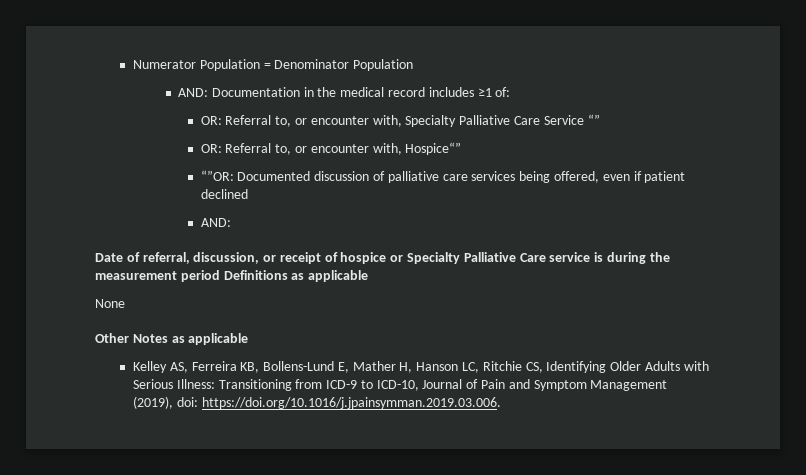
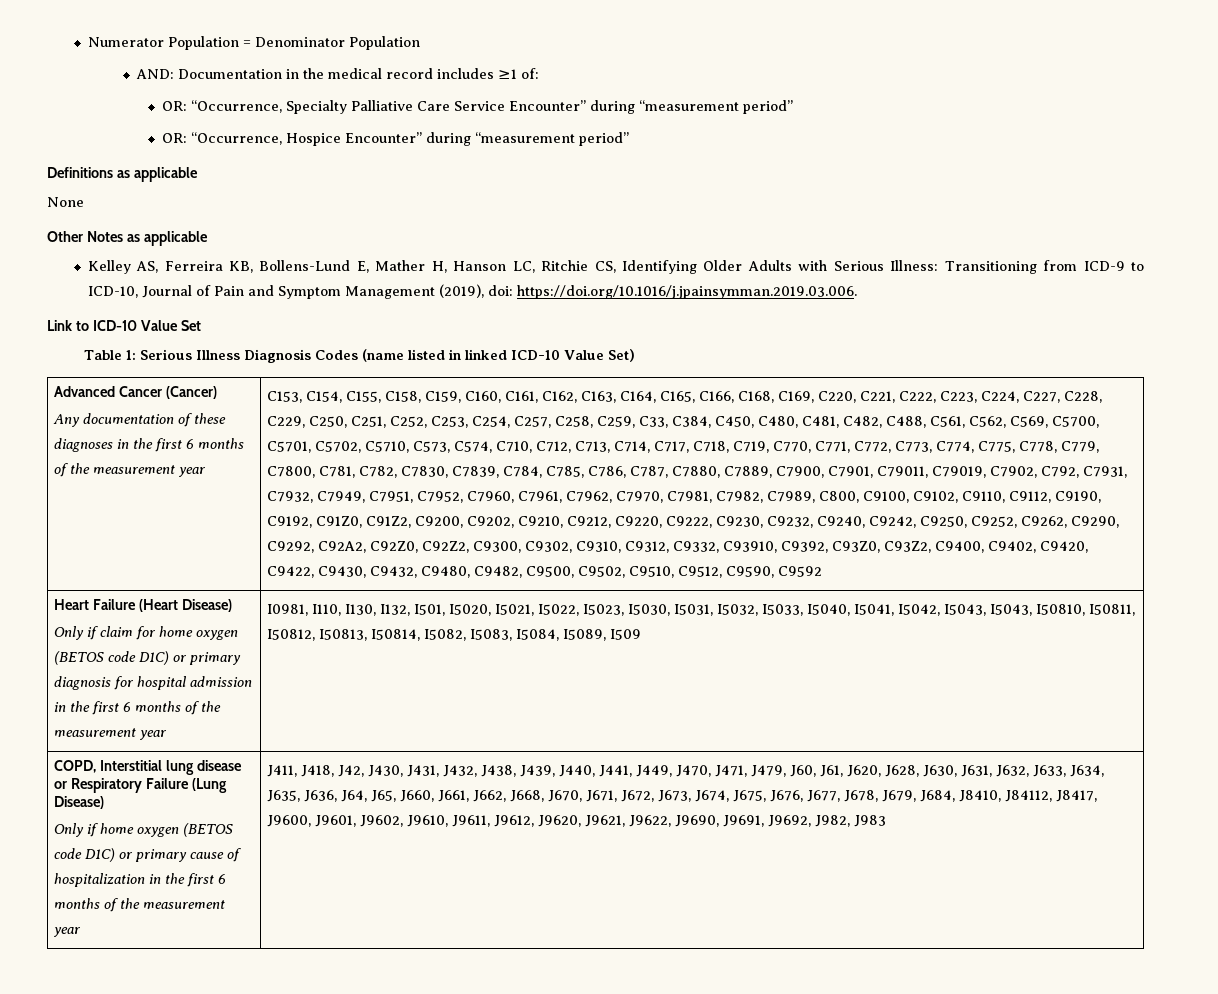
- OR: Referral to, or encounter with, Specialty Palliative Care Service “”
- OR: Referral to, or encounter with, Hospice“”
- “”OR: Documented discussion of palliative care services being offered, even if patient declined
- AND:
- Date of referral, discussion, or receipt of hospice or Specialty Palliative Care service is during the measurement period Definitions as applicable
+ OR: “Occurrence, Specialty Palliative Care Service Encounter” during “measurement period”
+ OR: “Occurrence, Hospice Encounter” during “measurement period”
+ Definitions as applicable
+ Link to ICD-10 Value Set
+ Table 1: Serious Illness Diagnosis Codes (name listed in linked ICD-10 Value Set)
+ Advanced Cancer (Cancer)
+ Any documentation of these diagnoses in the first 6 months of the measurement year | C153, C154, C155, C158, C159, C160, C161, C162, C163, C164, C165, C166, C168, C169, C220, C221, C222, C223, C224, C227, C228, C229, C250, C251, C252, C253, C254, C257, C258, C259, C33, C384, C450, C480, C481, C482, C488, C561, C562, C569, C5700, C5701, C5702, C5710, C573, C574, C710, C712, C713, C714, C717, C718, C719, C770, C771, C772, C773, C774, C775, C778, C779, C7800, C781, C782, C7830, C7839, C784, C785, C786, C787, C7880, C7889, C7900, C7901, C79011, C79019, C7902, C792, C7931, C7932, C7949, C7951, C7952, C7960, C7961, C7962, C7970, C7981, C7982, C7989, C800, C9100, C9102, C9110, C9112, C9190, C9192, C91Z0, C91Z2, C9200, C9202, C9210, C9212, C9220, C9222, C9230, C9232, C9240, C9242, C9250, C9252, C9262, C9290, C9292, C92A2, C92Z0, C92Z2, C9300, C9302, C9310, C9312, C9332, C93910, C9392, C93Z0, C93Z2, C9400, C9402, C9420, C9422, C9430, C9432, C9480, C9482, C9500, C9502, C9510, C9512, C9590, C9592
+ Heart Failure (Heart Disease)
+ Only if claim for home oxygen (BETOS code D1C) or primary diagnosis for hospital admission in the first 6 months of the measurement year | I0981, I110, I130, I132, I501, I5020, I5021, I5022, I5023, I5030, I5031, I5032, I5033, I5040, I5041, I5042, I5043, I5043, I50810, I50811, I50812, I50813, I50814, I5082, I5083, I5084, I5089, I509
+ COPD, Interstitial lung disease or Respiratory Failure (Lung Disease)
+ Only if home oxygen (BETOS code D1C) or primary cause of hospitalization in the first 6 months of the measurement year | J411, J418, J42, J430, J431, J432, J438, J439, J440, J441, J449, J470, J471, J479, J60, J61, J620, J628, J630, J631, J632, J633, J634, J635, J636, J64, J65, J660, J661, J662, J668, J670, J671, J672, J673, J674, J675, J676, J677, J678, J679, J684, J8410, J84112, J8417, J9600, J9601, J9602, J9610, J9611, J9612, J9620, J9621, J9622, J9690, J9691, J9692, J982, J983

